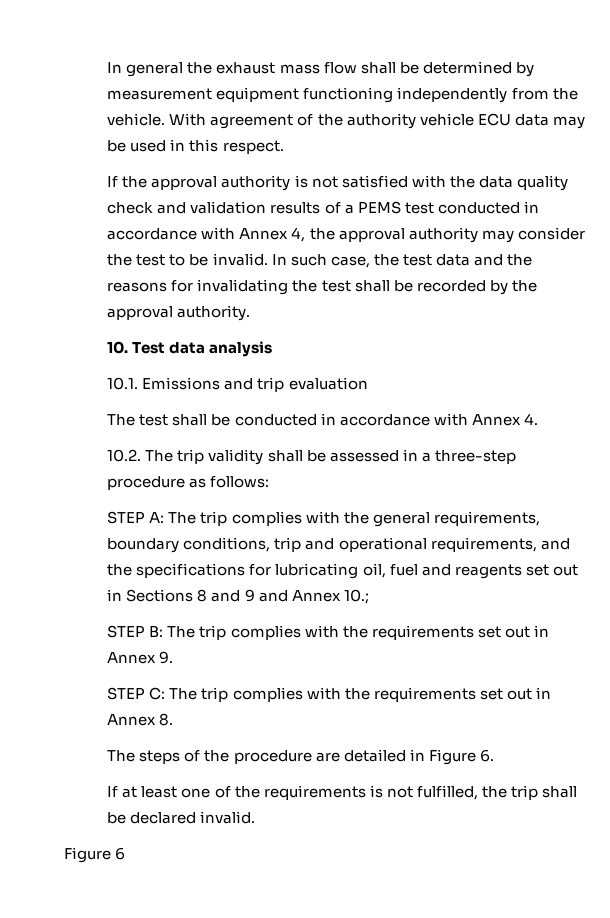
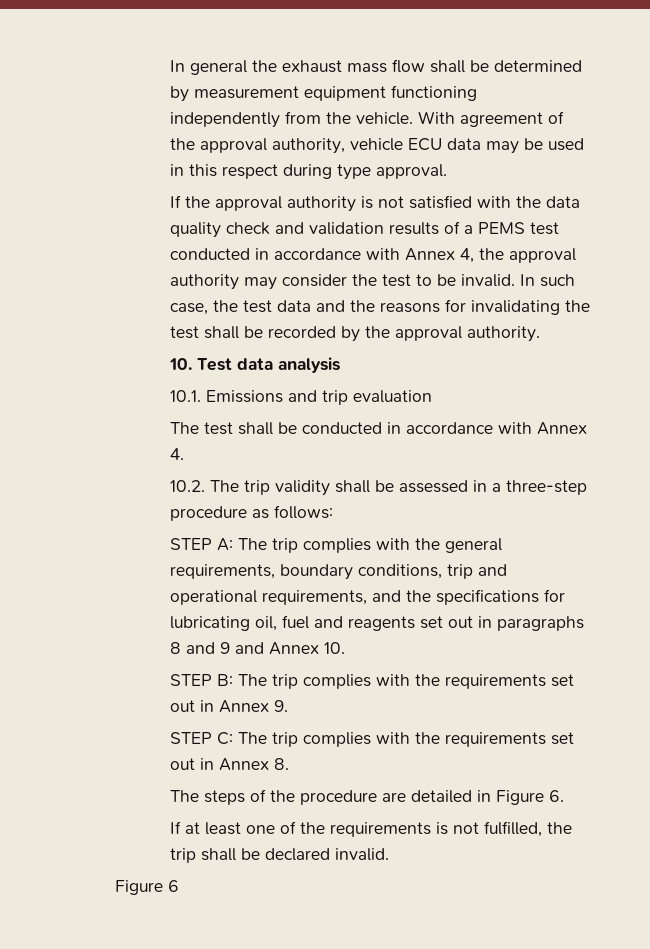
- With agreement of the authority vehicle ECU data may be used in this respect.
+ With agreement of the approval authority, vehicle ECU data may be used in this respect during type approval.
- STEP A: The trip complies with the general requirements, boundary conditions, trip and operational requirements, and the specifications for lubricating oil, fuel and reagents set out in Sections 8 and 9 and Annex 10.;
+ STEP A: The trip complies with the general requirements, boundary conditions, trip and operational requirements, and the specifications for lubricating oil, fuel and reagents set out in paragraphs 8 and 9 and Annex 10.

